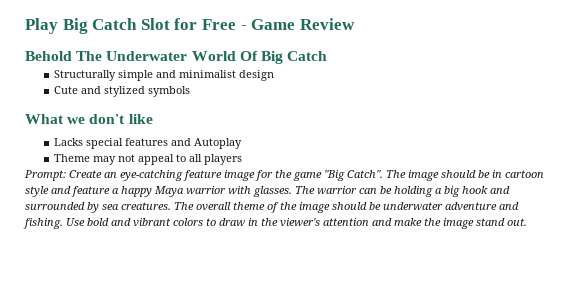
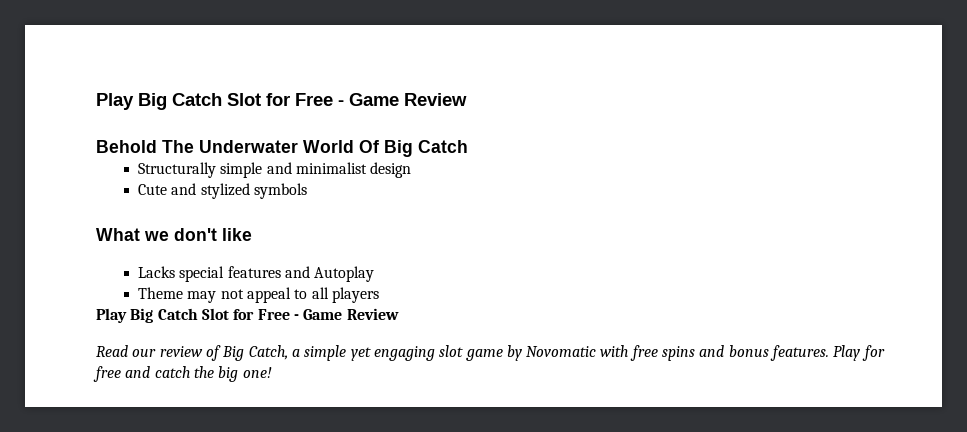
  Theme may not appeal to all players
- Prompt: Create an eye-catching feature image for the game "Big Catch". The image should be in cartoon style and feature a happy Maya warrior with glasses. The warrior can be holding a big hook and surrounded by sea creatures. The overall theme of the image should be underwater adventure and fishing. Use bold and vibrant colors to draw in the viewer's attention and make the image stand out.
+ Play Big Catch Slot for Free - Game Review
+ Read our review of Big Catch, a simple yet engaging slot game by Novomatic with free spins and bonus features. Play for free and catch the big one!

